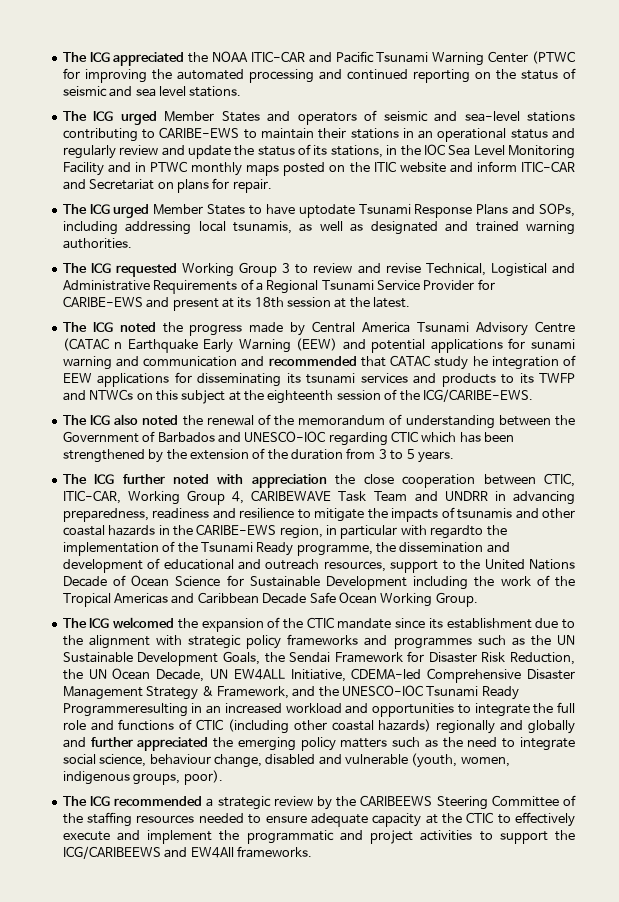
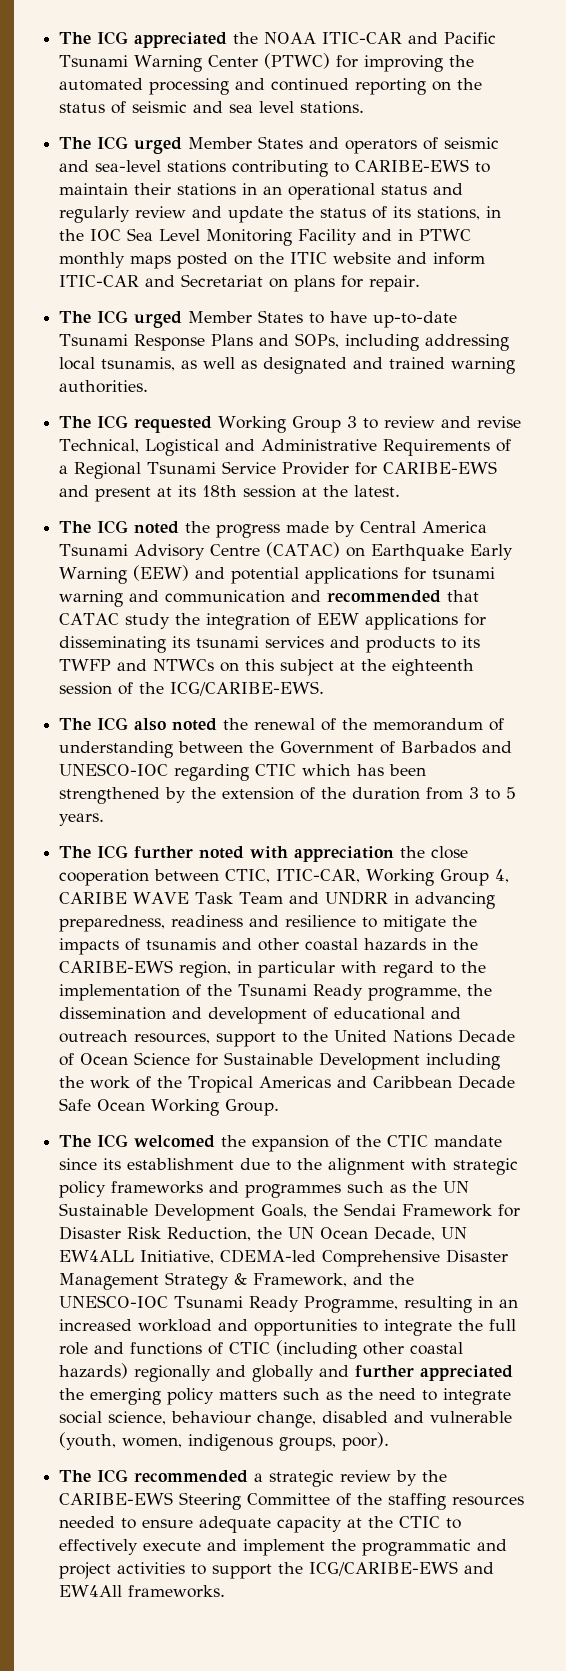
- The ICG appreciated the NOAA ITIC-CAR and Pacific Tsunami Warning Center (PTWC for improving the automated processing and continued reporting on the status of seismic and sea level stations.
+ The ICG appreciated the NOAA ITIC-CAR and Pacific Tsunami Warning Center (PTWC) for improving the automated processing and continued reporting on the status of seismic and sea level stations.
- The ICG urged Member States to have uptodate Tsunami Response Plans and SOPs, including addressing local tsunamis, as well as designated and trained warning authorities.
+ The ICG urged Member States to have up-to-date Tsunami Response Plans and SOPs, including addressing local tsunamis, as well as designated and trained warning authorities.
- The ICG noted the progress made by Central America Tsunami Advisory Centre (CATAC n Earthquake Early Warning (EEW) and potential applications for sunami warning and communication and recommended that CATAC study he integration of EEW applications for disseminating its tsunami services and products to its TWFP and NTWCs on this subject at the eighteenth session of the ICG/CARIBE-EWS.
+ The ICG noted the progress made by Central America Tsunami Advisory Centre (CATAC) on Earthquake Early Warning (EEW) and potential applications for tsunami warning and communication and recommended that CATAC study the integration of EEW applications for disseminating its tsunami services and products to its TWFP and NTWCs on this subject at the eighteenth session of the ICG/CARIBE-EWS.
- The ICG further noted with appreciation the close cooperation between CTIC, ITIC-CAR, Working Group 4, CARIBEWAVE Task Team and UNDRR in advancing preparedness, readiness and resilience to mitigate the impacts of tsunamis and other coastal hazards in the CARIBE-EWS region, in particular with regardto the implementation of the Tsunami Ready programme, the dissemination and development of educational and outreach resources, support to the United Nations Decade of Ocean Science for Sustainable Development including the work of the Tropical Americas and Caribbean Decade Safe Ocean Working Group.
+ The ICG further noted with appreciation the close cooperation between CTIC, ITIC-CAR, Working Group 4, CARIBE WAVE Task Team and UNDRR in advancing preparedness, readiness and resilience to mitigate the impacts of tsunamis and other coastal hazards in the CARIBE-EWS region, in particular with regard to the implementation of the Tsunami Ready programme, the dissemination and development of educational and outreach resources, support to the United Nations Decade of Ocean Science for Sustainable Development including the work of the Tropical Americas and Caribbean Decade Safe Ocean Working Group.
- The ICG welcomed the expansion of the CTIC mandate since its establishment due to the alignment with strategic policy frameworks and programmes such as the UN Sustainable Development Goals, the Sendai Framework for Disaster Risk Reduction, the UN Ocean Decade, UN EW4ALL Initiative, CDEMA-led Comprehensive Disaster Management Strategy & Framework, and the UNESCO-IOC Tsunami Ready Programmeresulting in an increased workload and opportunities to integrate the full role and functions of CTIC (including other coastal hazards) regionally and globally and further appreciated the emerging policy matters such as the need to integrate social science, behaviour change, disabled and vulnerable (youth, women, indigenous groups, poor).
+ The ICG welcomed the expansion of the CTIC mandate since its establishment due to the alignment with strategic policy frameworks and programmes such as the UN Sustainable Development Goals, the Sendai Framework for Disaster Risk Reduction, the UN Ocean Decade, UN EW4ALL Initiative, CDEMA-led Comprehensive Disaster Management Strategy & Framework, and the UNESCO-IOC Tsunami Ready Programme, resulting in an increased workload and opportunities to integrate the full role and functions of CTIC (including other coastal hazards) regionally and globally and further appreciated the emerging policy matters such as the need to integrate social science, behaviour change, disabled and vulnerable (youth, women, indigenous groups, poor).
- The ICG recommended a strategic review by the CARIBEEWS Steering Committee of the staffing resources needed to ensure adequate capacity at the CTIC to effectively execute and implement the programmatic and project activities to support the ICG/CARIBEEWS and EW4All frameworks.
+ The ICG recommended a strategic review by the CARIBE-EWS Steering Committee of the staffing resources needed to ensure adequate capacity at the CTIC to effectively execute and implement the programmatic and project activities to support the ICG/CARIBE-EWS and EW4All frameworks.

